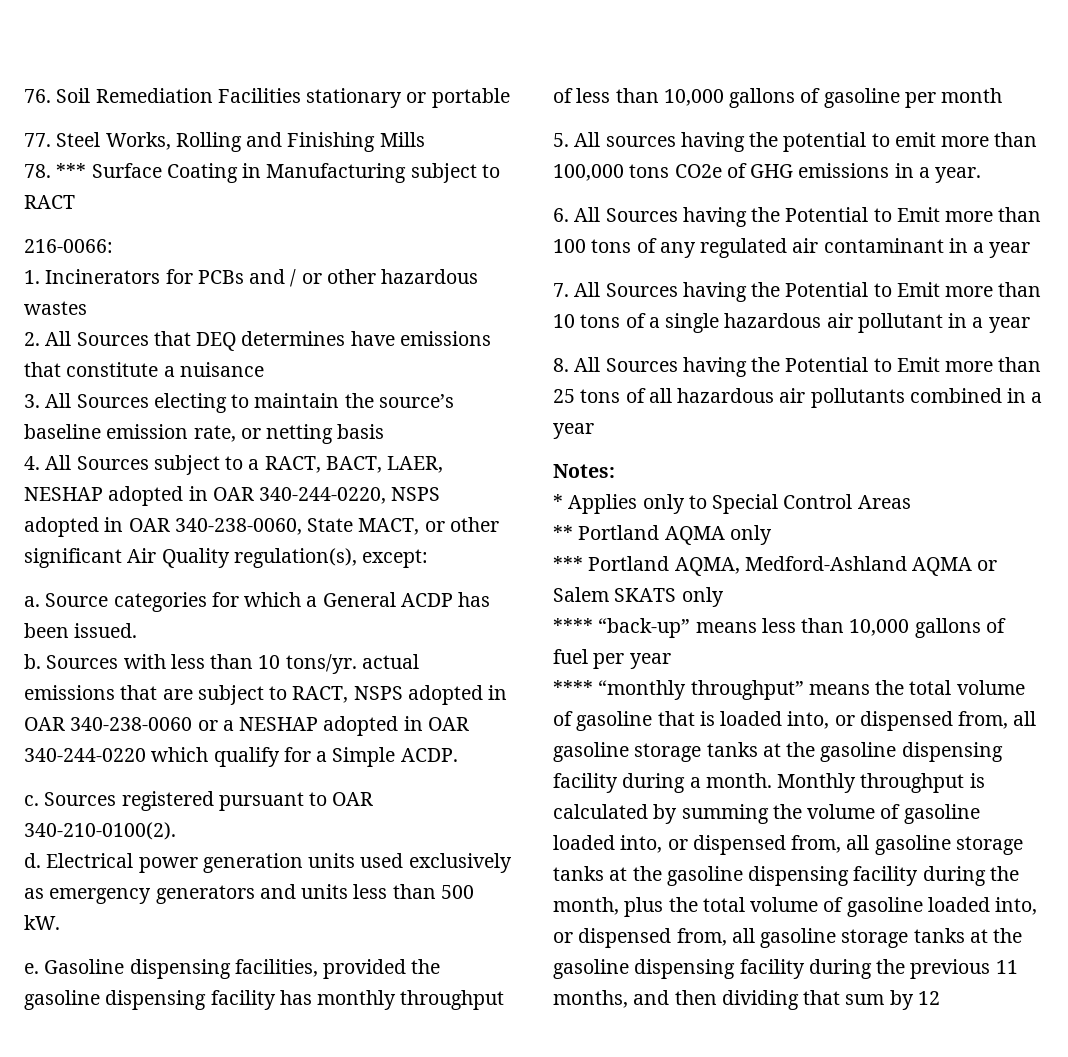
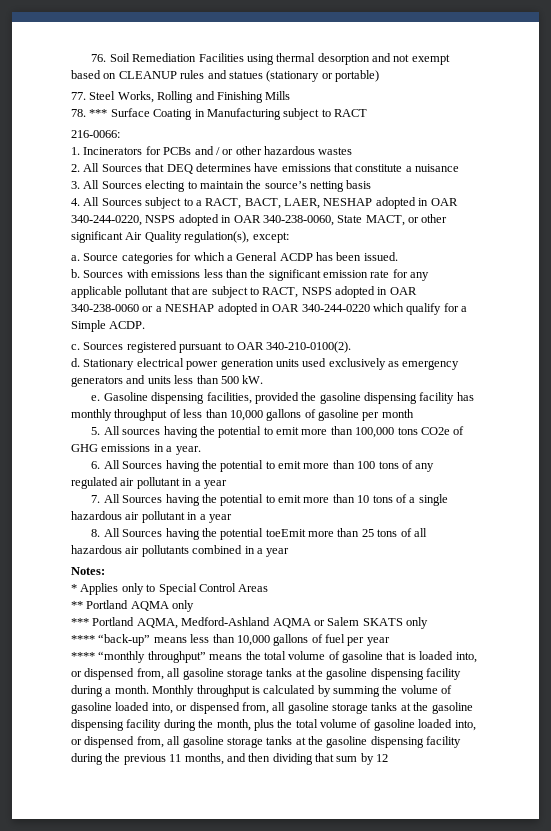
- 76. Soil Remediation Facilities stationary or portable
+ 76. Soil Remediation Facilities using thermal desorption and not exempt based on CLEANUP rules and statues (stationary or portable)
- 3. All Sources electing to maintain the source’s baseline emission rate, or netting basis
+ 3. All Sources electing to maintain the source’s netting basis
- Sources with less than 10 tons/yr. actual emissions that are subject to RACT, NSPS adopted in OAR 340-238-0060 or a NESHAP adopted in OAR 340-244-0220 which qualify for a Simple ACDP.
+ Sources with emissions less than the significant emission rate for any applicable pollutant that are subject to RACT, NSPS adopted in OAR 340-238-0060 or a NESHAP adopted in OAR 340-244-0220 which qualify for a Simple ACDP.
- Electrical power generation units used exclusively as emergency generators and units less than 500 kW.
+ Stationary electrical power generation units used exclusively as emergency generators and units less than 500 kW.
- 6. All Sources having the Potential to Emit more than 100 tons of any regulated air contaminant in a year
+ 6. All Sources having the potential to emit more than 100 tons of any regulated air pollutant in a year
- 7. All Sources having the Potential to Emit more than 10 tons of a single hazardous air pollutant in a year
+ 7. All Sources having the potential to emit more than 10 tons of a single hazardous air pollutant in a year
- 8. All Sources having the Potential to Emit more than 25 tons of all hazardous air pollutants combined in a year
+ 8. All Sources having the potential toeEmit more than 25 tons of all hazardous air pollutants combined in a year

